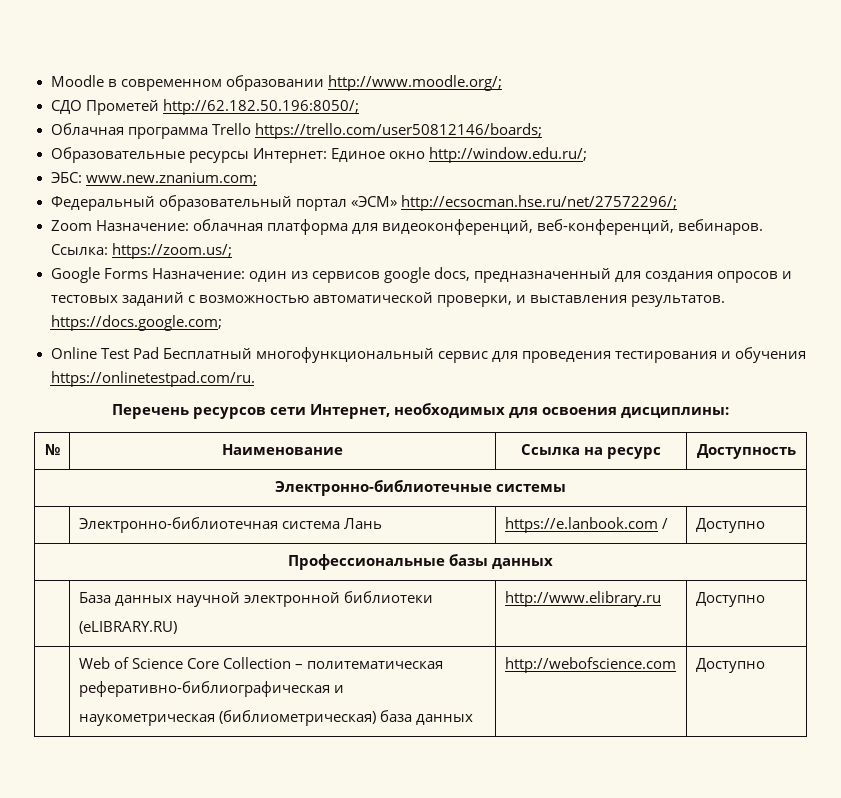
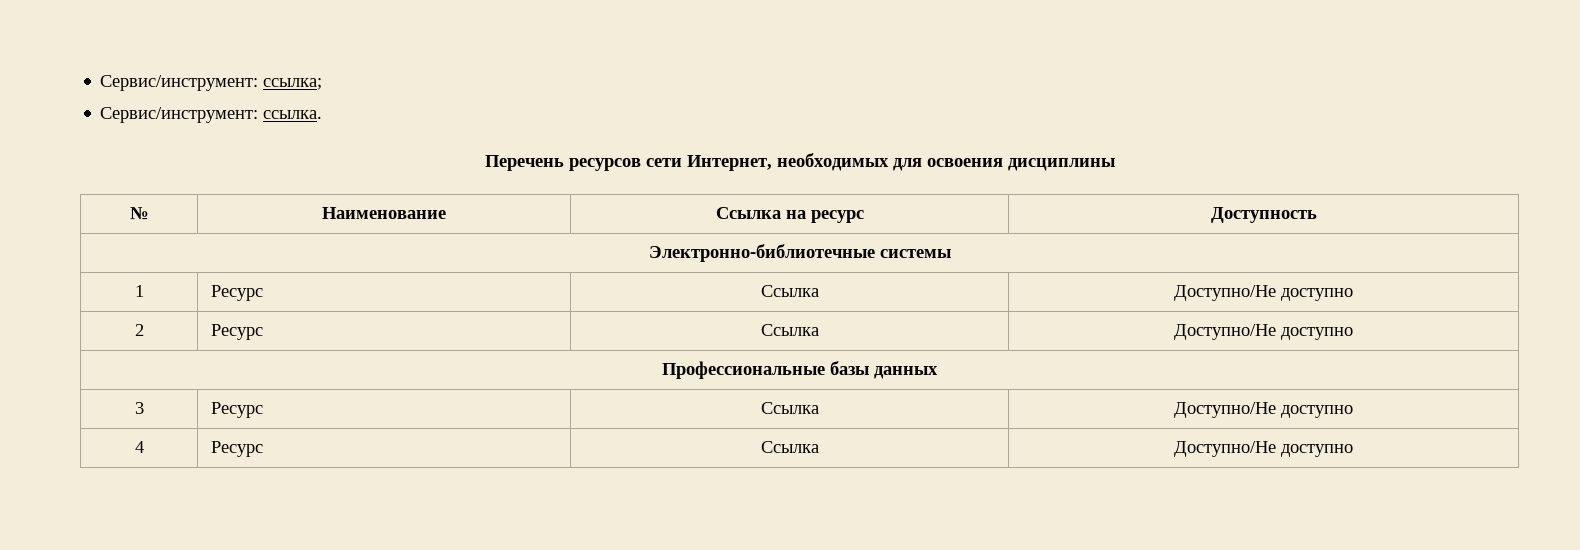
- Moodle в современном образовании http://www.moodle.org/;
- СДО Прометей http://62.182.50.196:8050/;
- Облачная программа Trello https://trello.com/user50812146/boards;
- Образовательные ресурсы Интернет: Единое окно http://window.edu.ru/;
- ЭБС: www.new.znanium.com;
- Федеральный образовательный портал «ЭСМ» http://ecsocman.hse.ru/net/27572296/;
- Zoom Назначение: облачная платформа для видеоконференций, веб-конференций, вебинаров. Ссылка: https://zoom.us/;
- Google Forms Назначение: один из сервисов google docs, предназначенный для создания опросов и тестовых заданий с возможностью автоматической проверки, и выставления результатов. https://docs.google.com;
- Online Test Pad Бесплатный многофункциональный сервис для проведения тестирования и обучения https://onlinetestpad.com/ru.
+ Сервис/инструмент: ссылка;
+ Сервис/инструмент: ссылка.
- Перечень ресурсов сети Интернет, необходимых для освоения дисциплины:
+ Перечень ресурсов сети Интернет, необходимых для освоения дисциплины
- | Электронно-библиотечная система Лань | https://e.lanbook.com / | Доступно
+ 1 | Ресурс | Ссылка | Доступно/Не доступно
+ 2 | Ресурс | Ссылка | Доступно/Не доступно
  Профессиональные базы данных
- | База данных научной электронной библиотеки
- (eLIBRARY.RU) | http://www.elibrary.ru | Доступно
- | Web of Science Core Collection – политематическая реферативно-библиографическая и
- наукометрическая (библиометрическая) база данных | http://webofscience.com | Доступно
+ 3 | Ресурс | Ссылка | Доступно/Не доступно
+ 4 | Ресурс | Ссылка | Доступно/Не доступно

